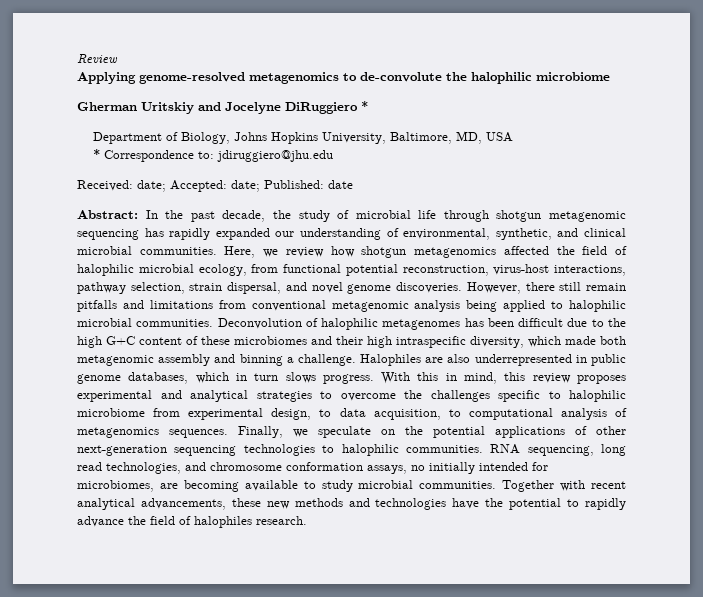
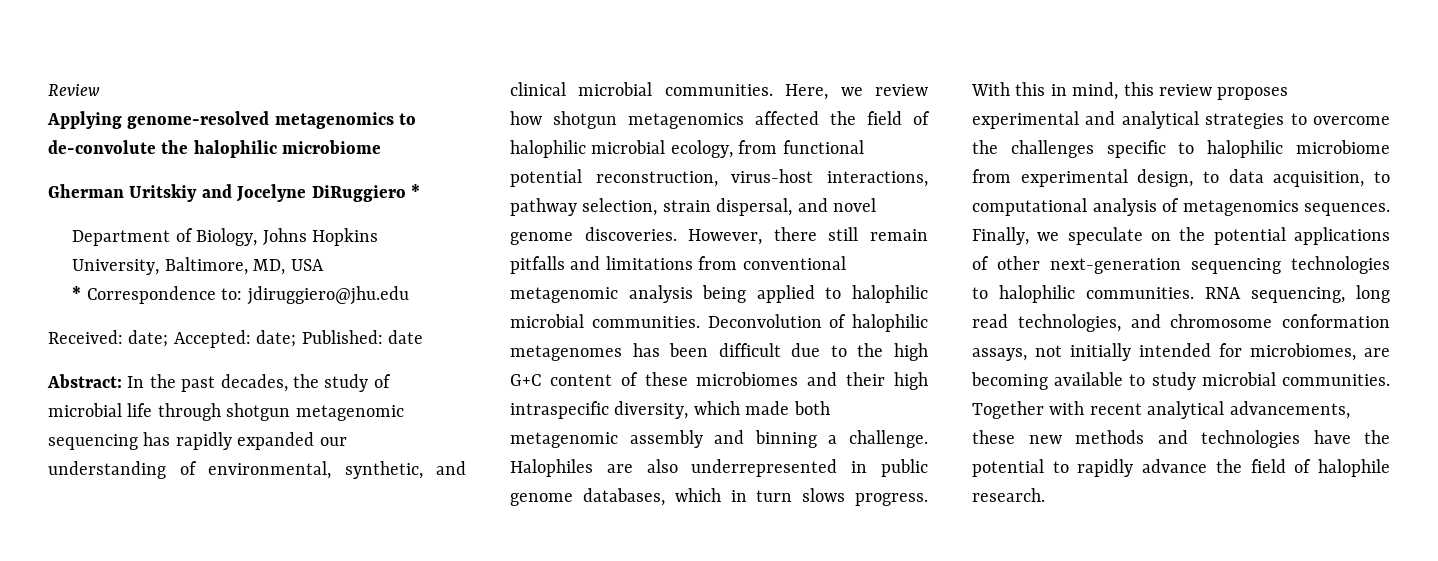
- Abstract: In the past decade, the study of microbial life through shotgun metagenomic sequencing has rapidly expanded our understanding of environmental, synthetic, and clinical microbial communities.
+ Abstract: In the past decades, the study of microbial life through shotgun metagenomic sequencing has rapidly expanded our understanding of environmental, synthetic, and clinical microbial communities.
- RNA sequencing, long read technologies, and chromosome conformation assays, no initially intended for microbiomes, are becoming available to study microbial communities.
+ RNA sequencing, long read technologies, and chromosome conformation assays, not initially intended for microbiomes, are becoming available to study microbial communities.
- Together with recent analytical advancements, these new methods and technologies have the potential to rapidly advance the field of halophiles research.
+ Together with recent analytical advancements, these new methods and technologies have the potential to rapidly advance the field of halophile research.

